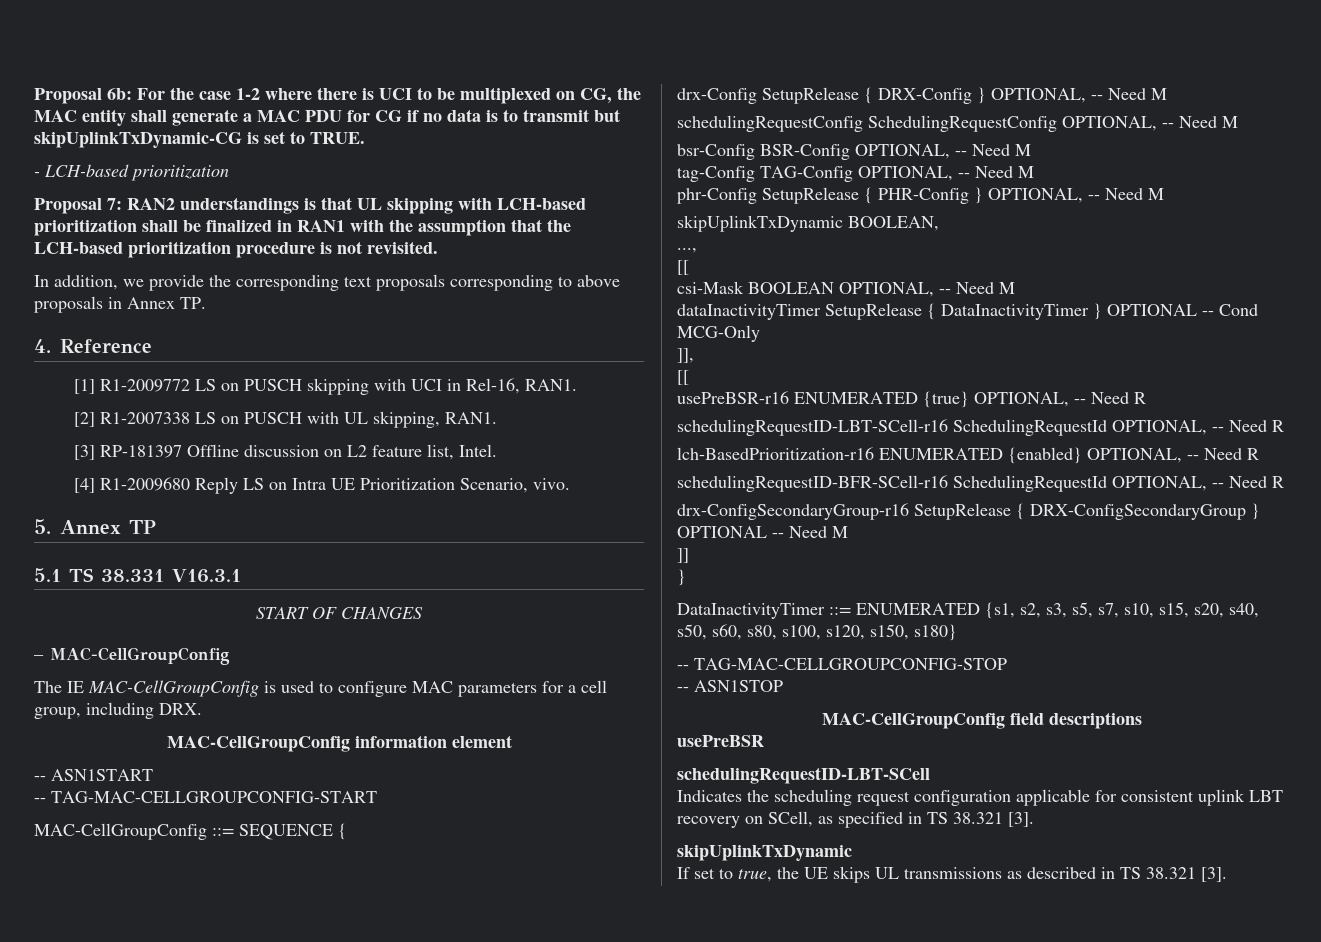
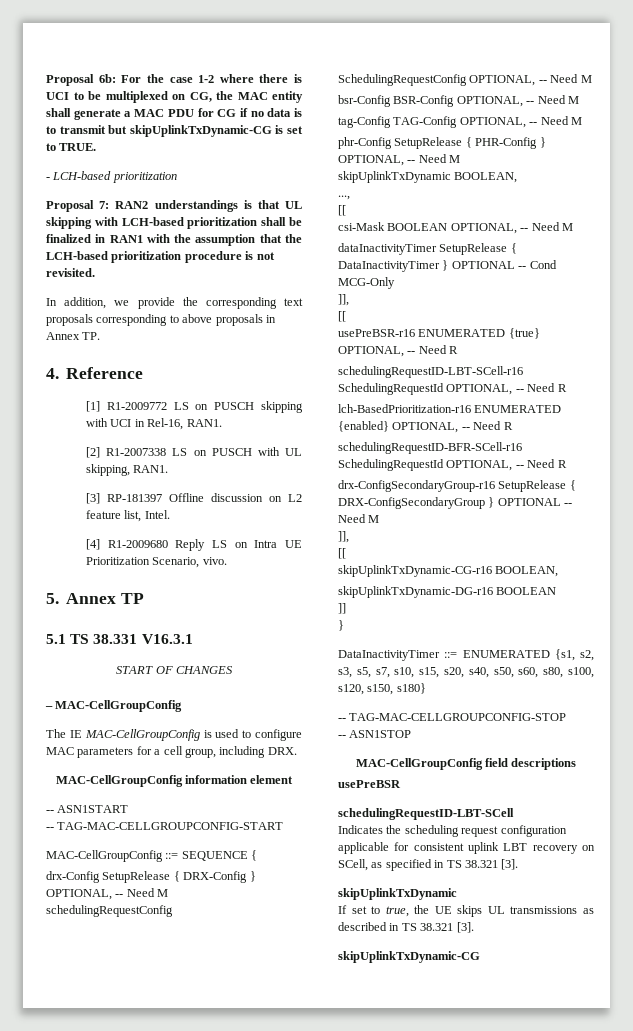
  drx-ConfigSecondaryGroup-r16 SetupRelease { DRX-ConfigSecondaryGroup } OPTIONAL -- Need M
+ ]],
+ [[
+ skipUplinkTxDynamic-CG-r16 BOOLEAN,
+ skipUplinkTxDynamic-DG-r16 BOOLEAN
  If set to true, the UE skips UL transmissions as described in TS 38.321 [3].
+ skipUplinkTxDynamic-CG

